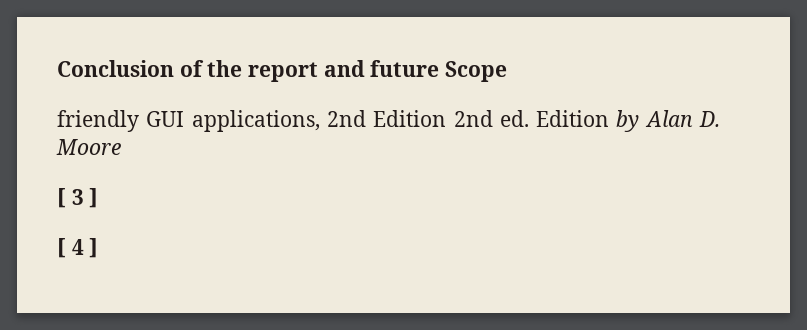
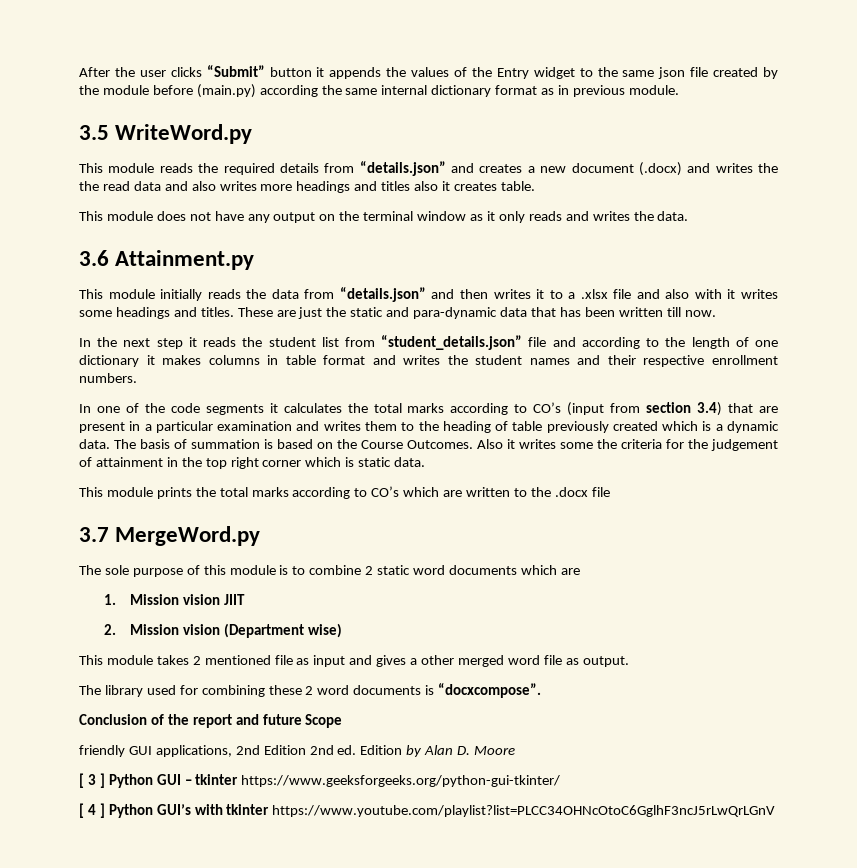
+ After the user clicks “Submit” button it appends the values of the Entry widget to the same json file created by the module before (main.py) according the same internal dictionary format as in previous module.
+ 3.5 WriteWord.py
+ This module reads the required details from “details.json” and creates a new document (.docx) and writes the the read data and also writes more headings and titles also it creates table.
+ This module does not have any output on the terminal window as it only reads and writes the data.
+ 3.6 Attainment.py
+ This module initially reads the data from “details.json” and then writes it to a .xlsx file and also with it writes some headings and titles. These are just the static and para-dynamic data that has been written till now.
+ In the next step it reads the student list from “student_details.json” file and according to the length of one dictionary it makes columns in table format and writes the student names and their respective enrollment numbers.
+ In one of the code segments it calculates the total marks according to CO’s (input from section 3.4) that are present in a particular examination and writes them to the heading of table previously created which is a dynamic data. The basis of summation is based on the Course Outcomes. Also it writes some the criteria for the judgement of attainment in the top right corner which is static data.
+ This module prints the total marks according to CO’s which are written to the .docx file
+ 3.7 MergeWord.py
+ The sole purpose of this module is to combine 2 static word documents which are
+ 1. Mission vision JIIT
+ 2. Mission vision (Department wise)
+ This module takes 2 mentioned file as input and gives a other merged word file as output.
+ The library used for combining these 2 word documents is “docxcompose”.
- [ 3 ]
- [ 4 ]
+ [ 3 ] Python GUI – tkinter https://www.geeksforgeeks.org/python-gui-tkinter/
+ [ 4 ] Python GUI’s with tkinter https://www.youtube.com/playlist?list=PLCC34OHNcOtoC6GglhF3ncJ5rLwQrLGnV

